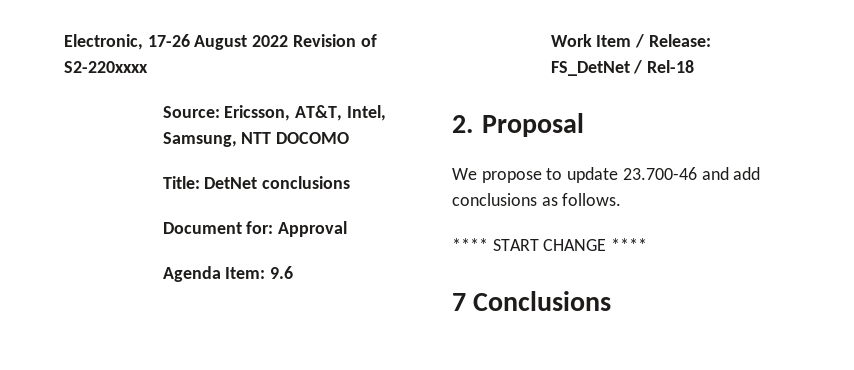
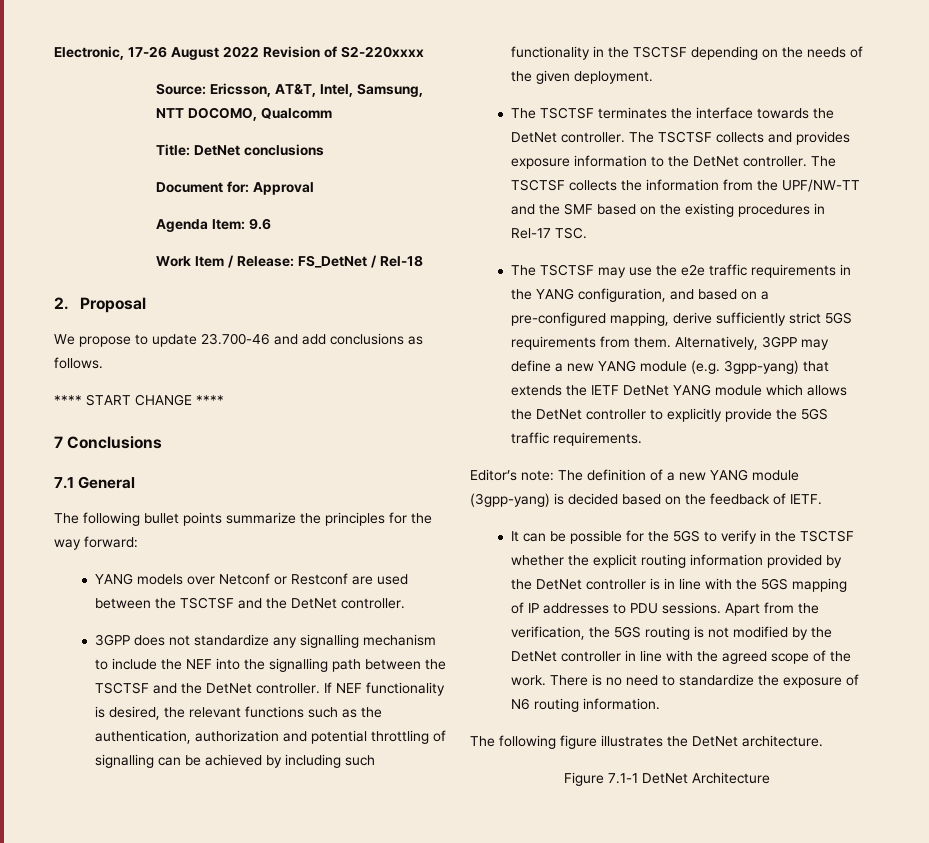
- Source: Ericsson, AT&T, Intel, Samsung, NTT DOCOMO
+ Source: Ericsson, AT&T, Intel, Samsung, NTT DOCOMO, Qualcomm
+ 7.1 General
+ The following bullet points summarize the principles for the way forward:
+ YANG models over Netconf or Restconf are used between the TSCTSF and the DetNet controller.
+ 3GPP does not standardize any signalling mechanism to include the NEF into the signalling path between the TSCTSF and the DetNet controller. If NEF functionality is desired, the relevant functions such as the authentication, authorization and potential throttling of signalling can be achieved by including such functionality in the TSCTSF depending on the needs of the given deployment.
+ The TSCTSF terminates the interface towards the DetNet controller. The TSCTSF collects and provides exposure information to the DetNet controller. The TSCTSF collects the information from the UPF/NW-TT and the SMF based on the existing procedures in Rel-17 TSC.
+ The TSCTSF may use the e2e traffic requirements in the YANG configuration, and based on a pre-configured mapping, derive sufficiently strict 5GS requirements from them. Alternatively, 3GPP may define a new YANG module (e.g. 3gpp-yang) that extends the IETF DetNet YANG module which allows the DetNet controller to explicitly provide the 5GS traffic requirements.
+ Editor’s note: The definition of a new YANG module (3gpp-yang) is decided based on the feedback of IETF.
+ It can be possible for the 5GS to verify in the TSCTSF whether the explicit routing information provided by the DetNet controller is in line with the 5GS mapping of IP addresses to PDU sessions. Apart from the verification, the 5GS routing is not modified by the DetNet controller in line with the agreed scope of the work. There is no need to standardize the exposure of N6 routing information.
+ The following figure illustrates the DetNet architecture.
+ Figure 7.1-1 DetNet Architecture

